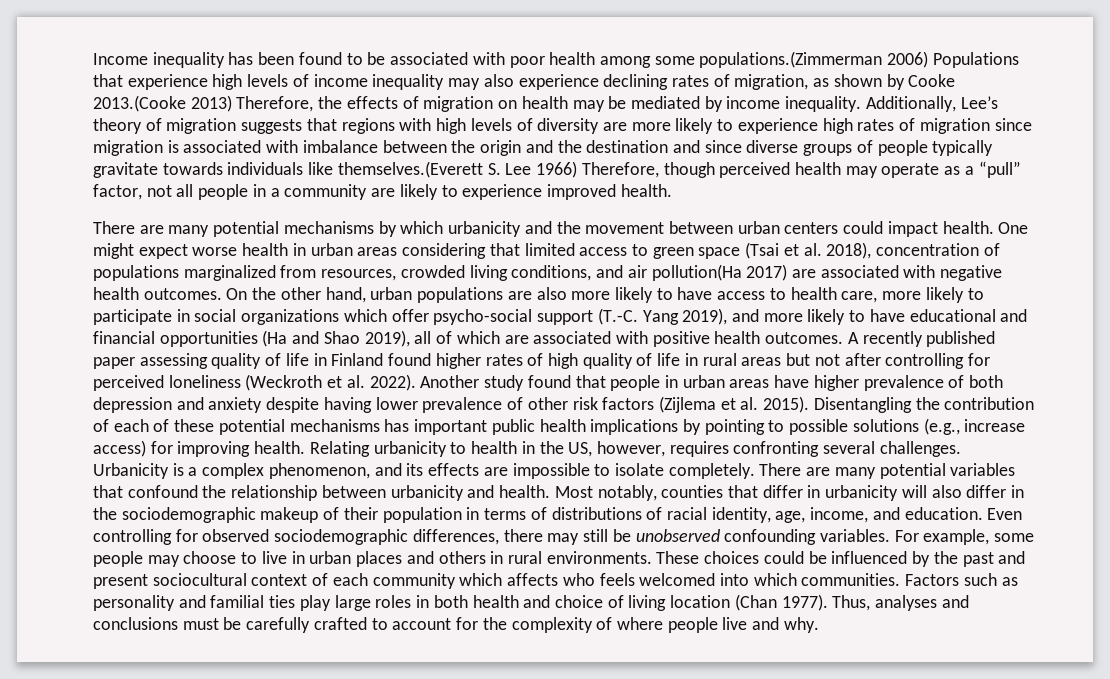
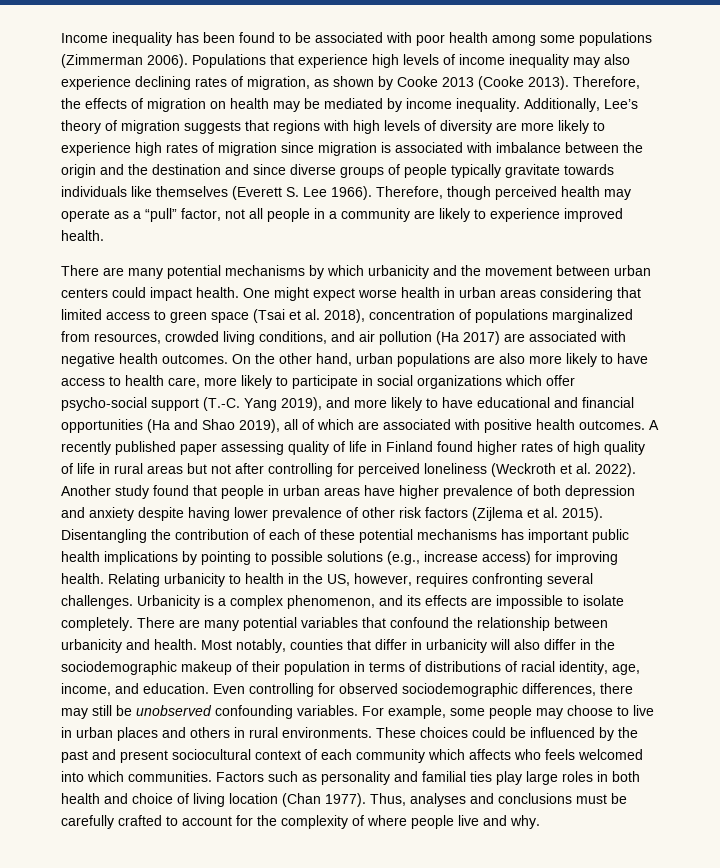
- Income inequality has been found to be associated with poor health among some populations.(Zimmerman 2006) Populations that experience high levels of income inequality may also experience declining rates of migration, as shown by Cooke 2013.(Cooke 2013) Therefore, the effects of migration on health may be mediated by income inequality.
+ Income inequality has been found to be associated with poor health among some populations (Zimmerman 2006). Populations that experience high levels of income inequality may also experience declining rates of migration, as shown by Cooke 2013 (Cooke 2013). Therefore, the effects of migration on health may be mediated by income inequality.
- Additionally, Lee’s theory of migration suggests that regions with high levels of diversity are more likely to experience high rates of migration since migration is associated with imbalance between the origin and the destination and since diverse groups of people typically gravitate towards individuals like themselves.(Everett S. Lee 1966) Therefore, though perceived health may operate as a “pull” factor, not all people in a community are likely to experience improved health.
+ Additionally, Lee’s theory of migration suggests that regions with high levels of diversity are more likely to experience high rates of migration since migration is associated with imbalance between the origin and the destination and since diverse groups of people typically gravitate towards individuals like themselves (Everett S. Lee 1966). Therefore, though perceived health may operate as a “pull” factor, not all people in a community are likely to experience improved health.
- One might expect worse health in urban areas considering that limited access to green space (Tsai et al. 2018), concentration of populations marginalized from resources, crowded living conditions, and air pollution(Ha 2017) are associated with negative health outcomes.
+ One might expect worse health in urban areas considering that limited access to green space (Tsai et al. 2018), concentration of populations marginalized from resources, crowded living conditions, and air pollution (Ha 2017) are associated with negative health outcomes.

